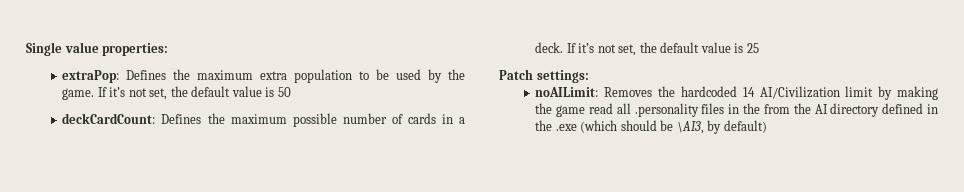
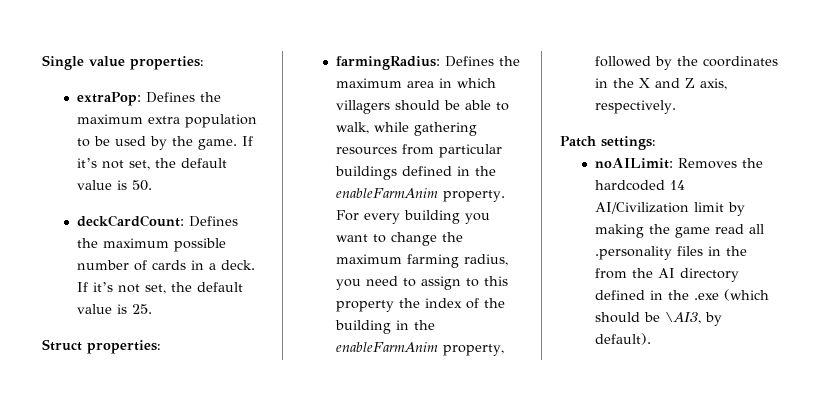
- If it’s not set, the default value is 50
+ If it’s not set, the default value is 50.
- If it’s not set, the default value is 25
+ If it’s not set, the default value is 25.
+ Struct properties:
+ farmingRadius: Defines the maximum area in which villagers should be able to walk, while gathering resources from particular buildings defined in the enableFarmAnim property. For every building you want to change the maximum farming radius, you need to assign to this property the index of the building in the enableFarmAnim property, followed by the coordinates in the X and Z axis, respectively.
- noAILimit: Removes the hardcoded 14 AI/Civilization limit by making the game read all .personality files in the from the AI directory defined in the .exe (which should be \AI3, by default)
+ noAILimit: Removes the hardcoded 14 AI/Civilization limit by making the game read all .personality files in the from the AI directory defined in the .exe (which should be \AI3, by default).

